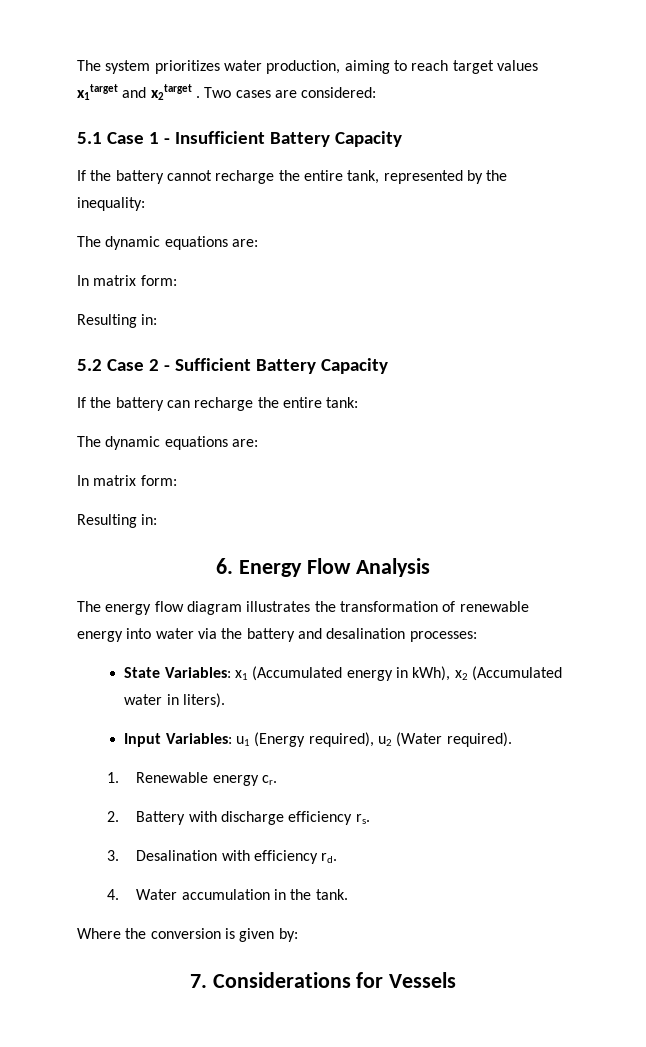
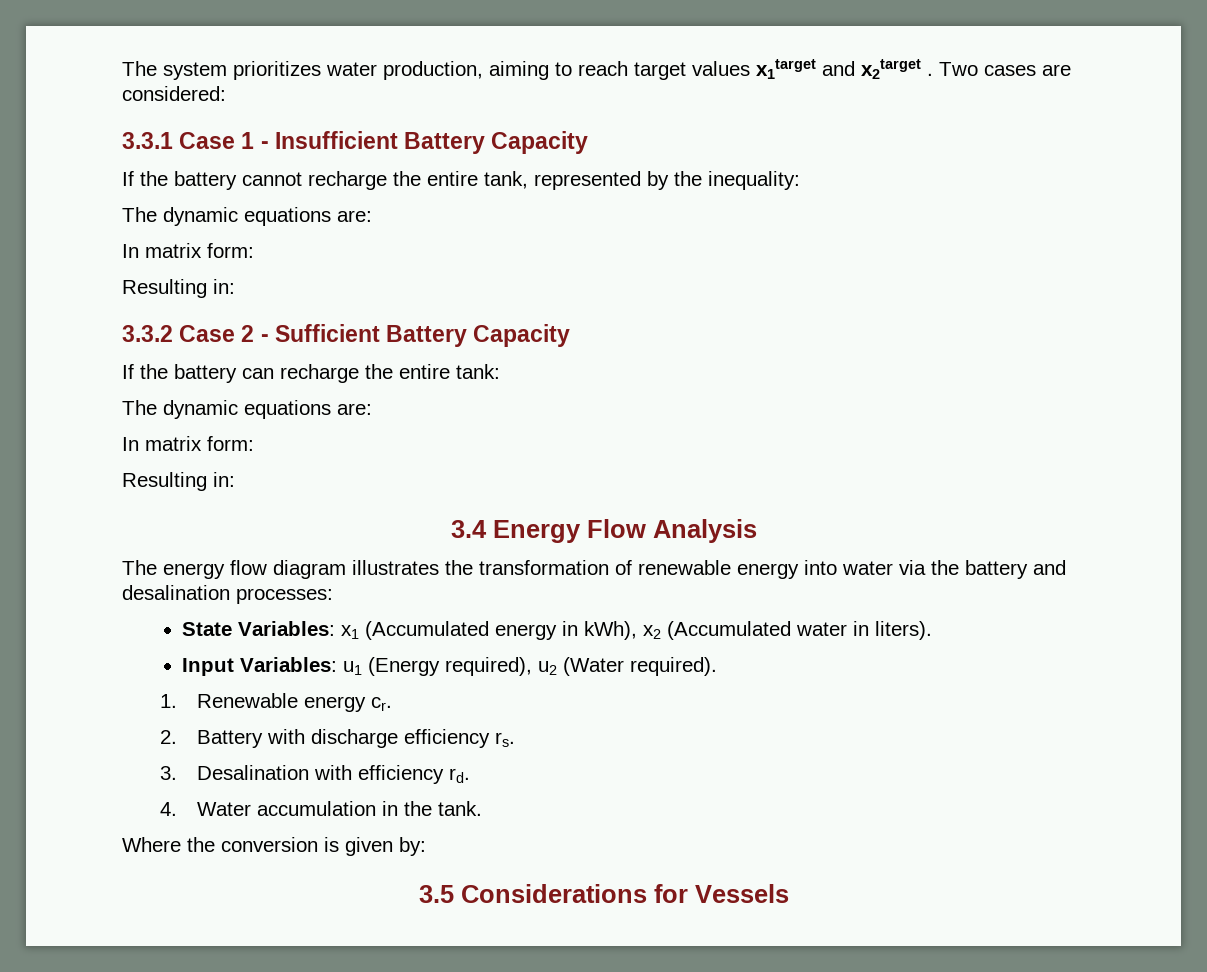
- 5.1 Case 1 - Insufficient Battery Capacity
+ 3.3.1 Case 1 - Insufficient Battery Capacity
- 5.2 Case 2 - Sufficient Battery Capacity
+ 3.3.2 Case 2 - Sufficient Battery Capacity
- 6. Energy Flow Analysis
+ 3.4 Energy Flow Analysis
- 7. Considerations for Vessels
+ 3.5 Considerations for Vessels

